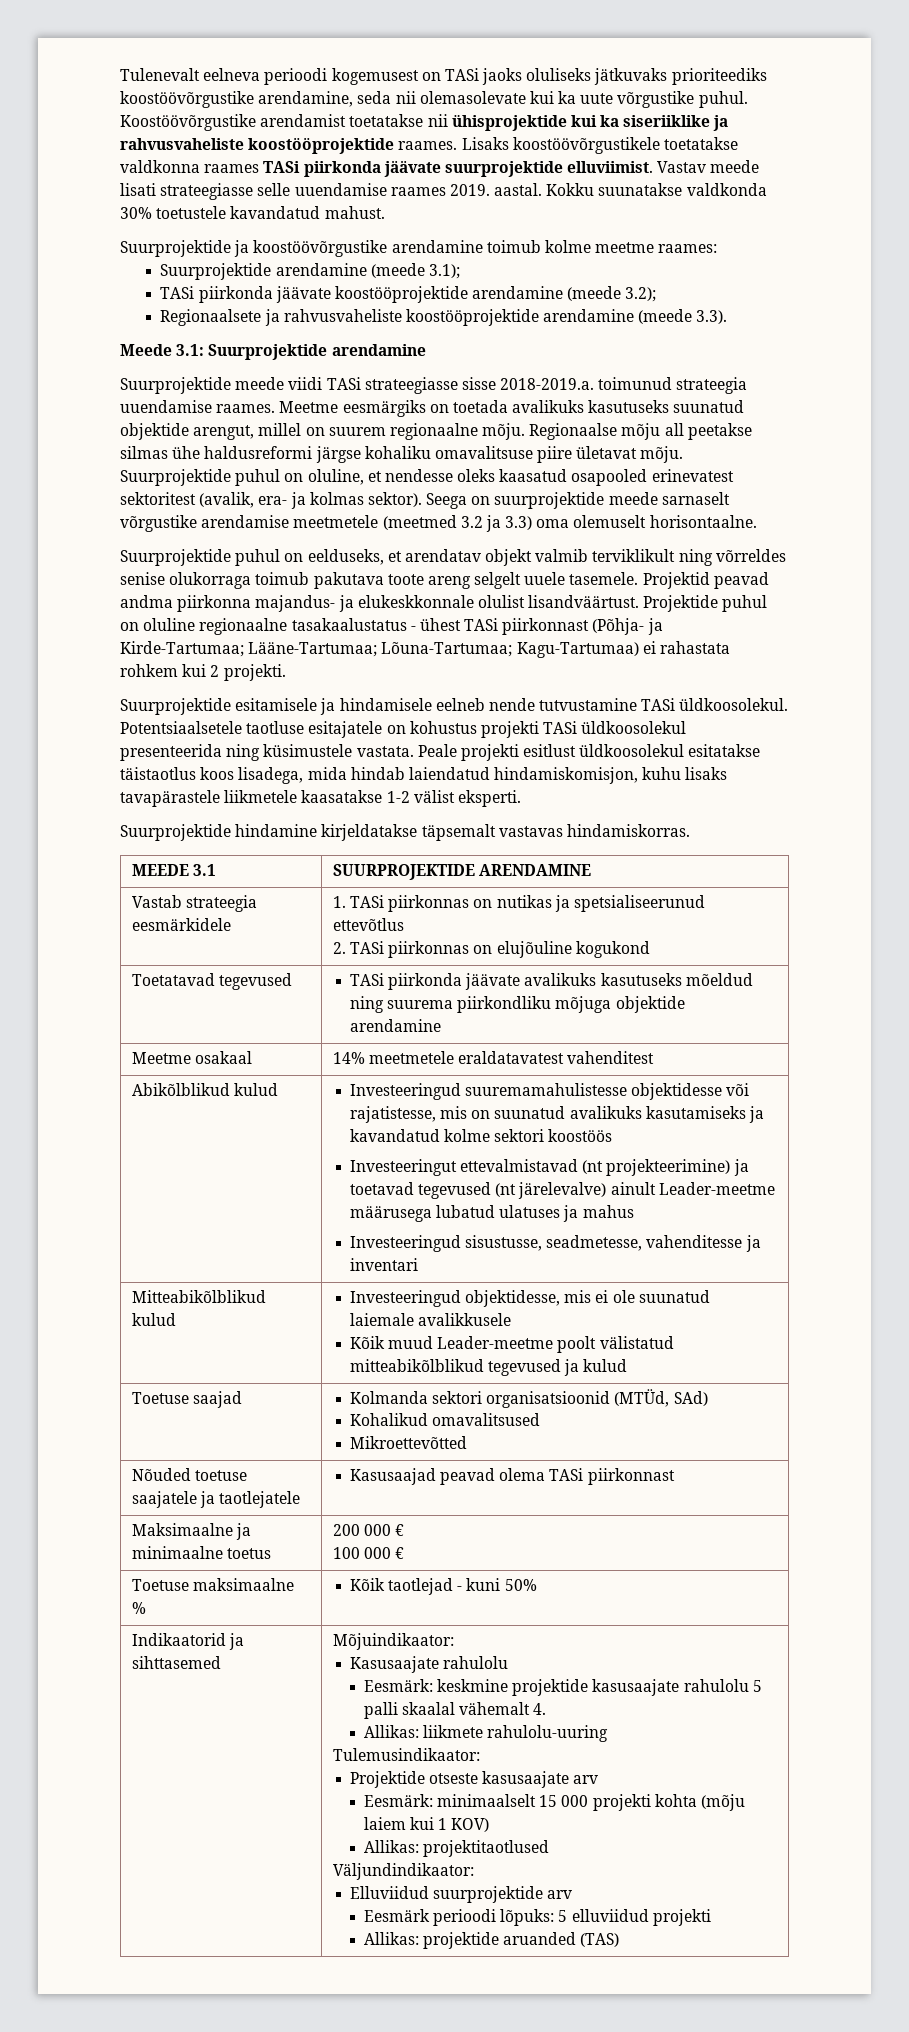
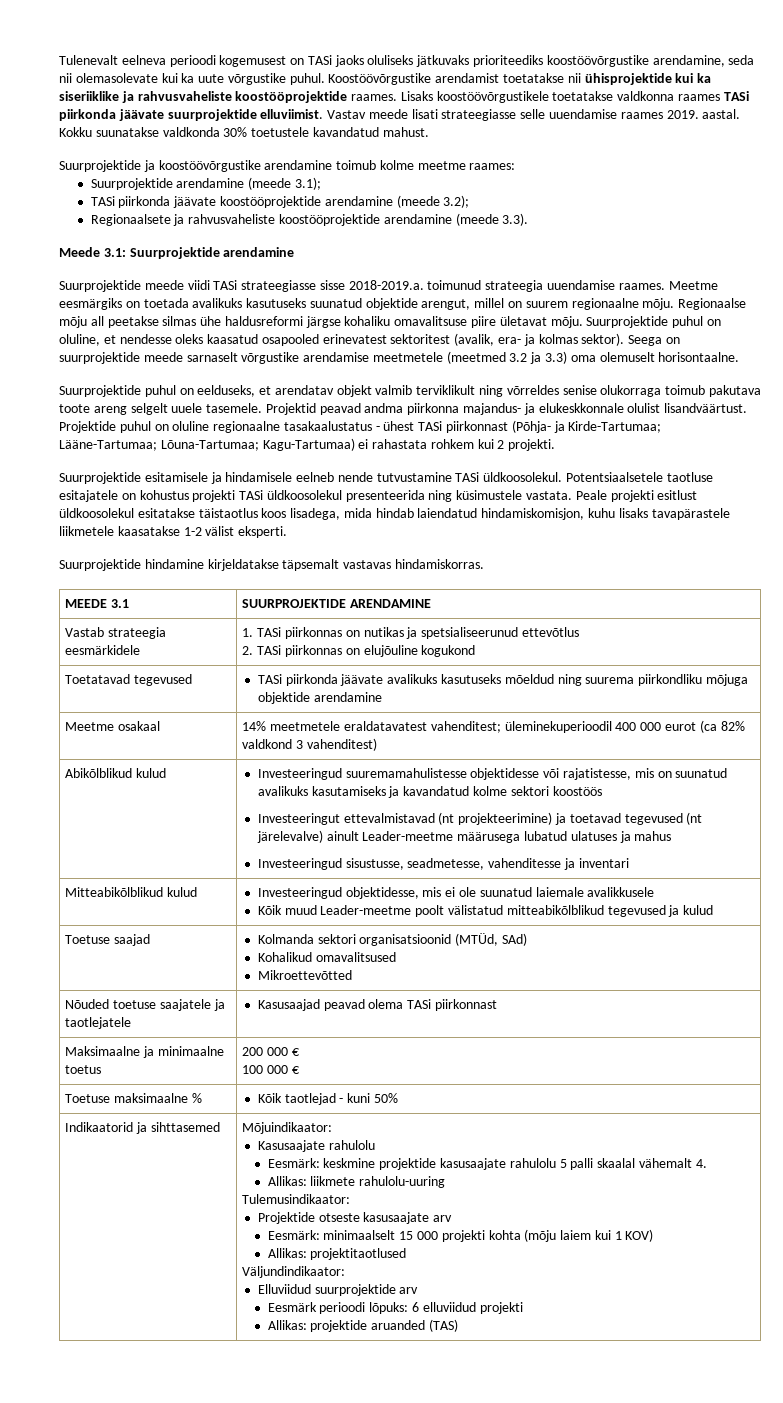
- Meetme osakaal | 14% meetmetele eraldatavatest vahenditest
+ Meetme osakaal | 14% meetmetele eraldatavatest vahenditest; üleminekuperioodil 400 000 eurot (ca 82% valdkond 3 vahenditest)
- Eesmärk perioodi lõpuks: 5 elluviidud projekti
+ Eesmärk perioodi lõpuks: 6 elluviidud projekti

